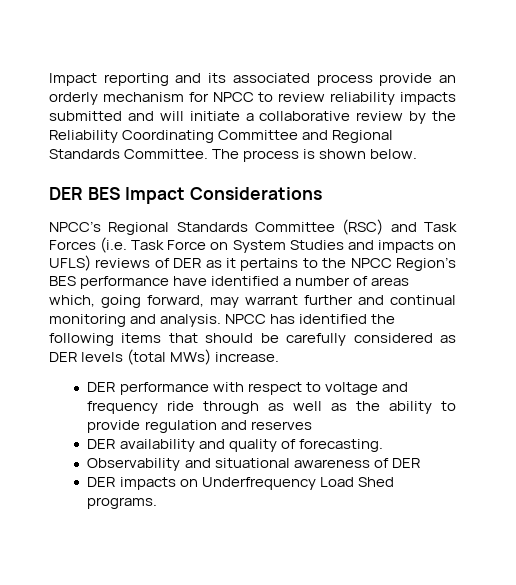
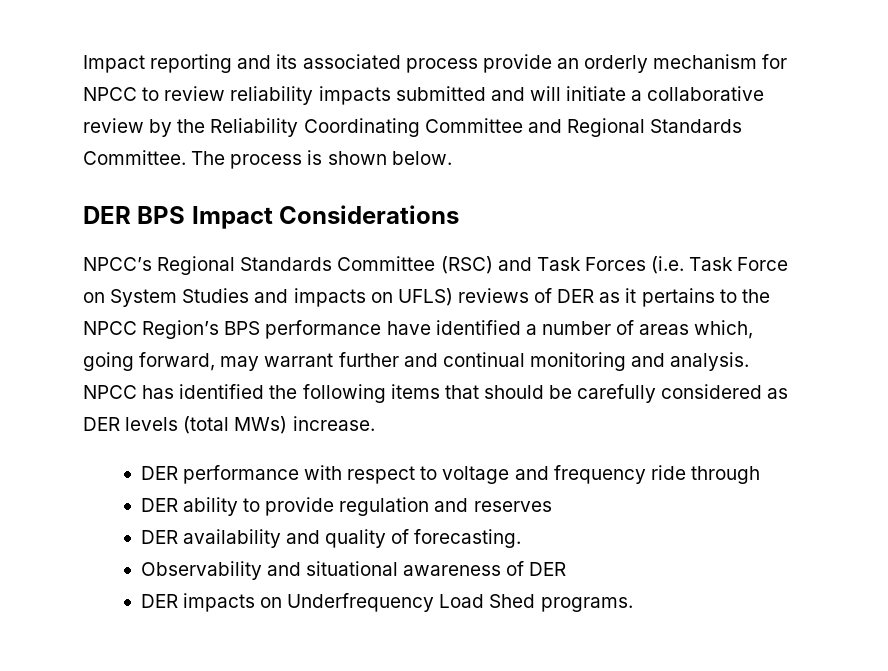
- DER BES Impact Considerations
+ DER BPS Impact Considerations
- NPCC’s Regional Standards Committee (RSC) and Task Forces (i.e. Task Force on System Studies and impacts on UFLS) reviews of DER as it pertains to the NPCC Region’s BES performance have identified a number of areas which, going forward, may warrant further and continual monitoring and analysis.
+ NPCC’s Regional Standards Committee (RSC) and Task Forces (i.e. Task Force on System Studies and impacts on UFLS) reviews of DER as it pertains to the NPCC Region’s BPS performance have identified a number of areas which, going forward, may warrant further and continual monitoring and analysis.
- DER performance with respect to voltage and frequency ride through as well as the ability to provide regulation and reserves
+ DER performance with respect to voltage and frequency ride through
+ DER ability to provide regulation and reserves

